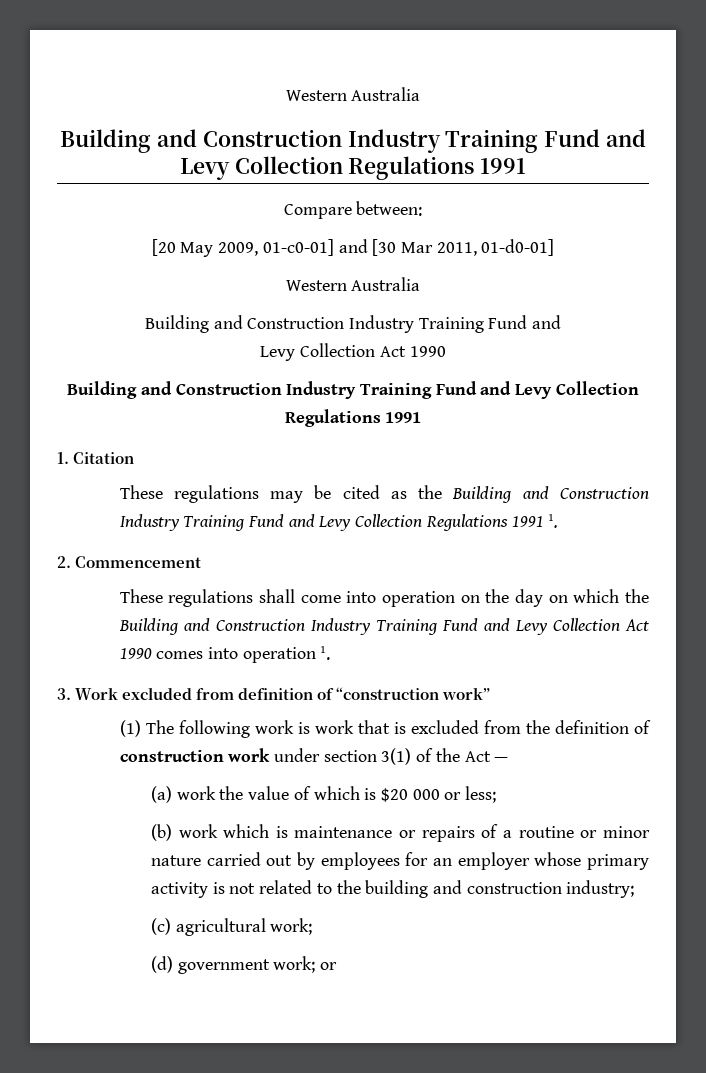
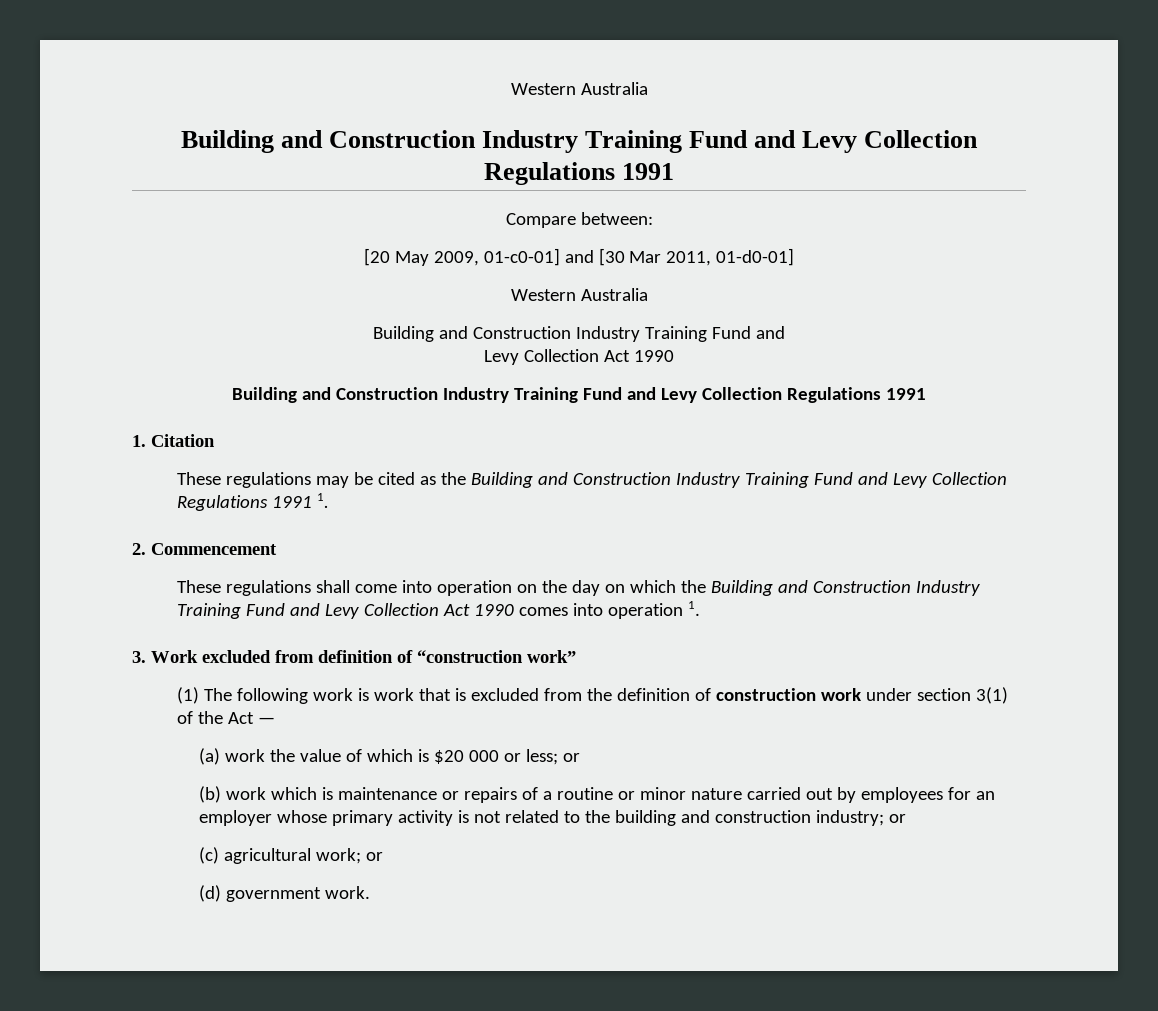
- (a) work the value of which is $20 000 or less;
+ (a) work the value of which is $20 000 or less; or
- (b) work which is maintenance or repairs of a routine or minor nature carried out by employees for an employer whose primary activity is not related to the building and construction industry;
+ (b) work which is maintenance or repairs of a routine or minor nature carried out by employees for an employer whose primary activity is not related to the building and construction industry; or
- (c) agricultural work;
+ (c) agricultural work; or
- (d) government work; or
+ (d) government work.

